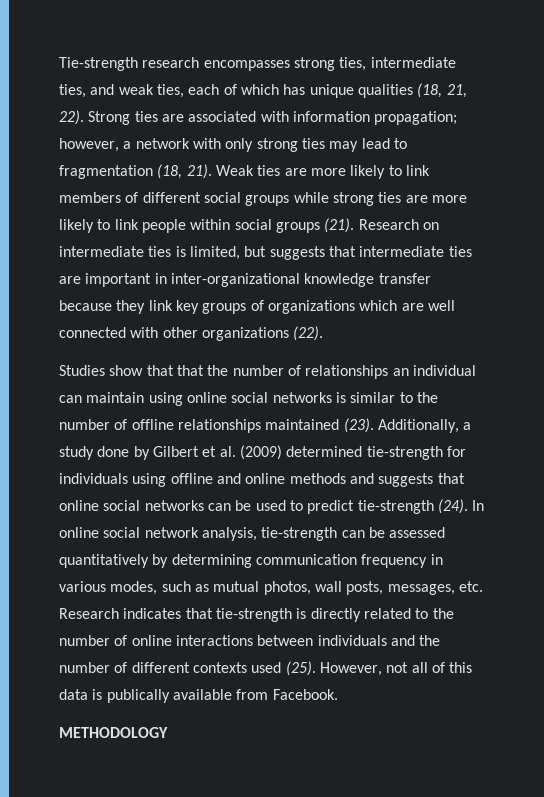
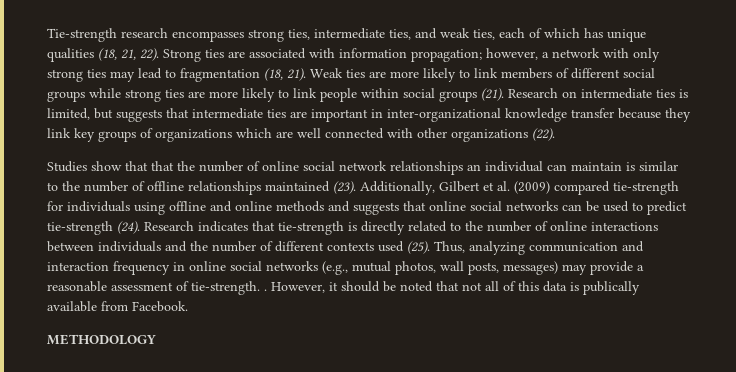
- Studies show that that the number of relationships an individual can maintain using online social networks is similar to the number of offline relationships maintained (23).
+ Studies show that that the number of online social network relationships an individual can maintain is similar to the number of offline relationships maintained (23).
- Additionally, a study done by Gilbert et al. (2009) determined tie-strength for individuals using offline and online methods and suggests that online social networks can be used to predict tie-strength (24).
+ Additionally, Gilbert et al. (2009) compared tie-strength for individuals using offline and online methods and suggests that online social networks can be used to predict tie-strength (24).
- In online social network analysis, tie-strength can be assessed quantitatively by determining communication frequency in various modes, such as mutual photos, wall posts, messages, etc. Research indicates that tie-strength is directly related to the number of online interactions between individuals and the number of different contexts used (25).
+ Research indicates that tie-strength is directly related to the number of online interactions between individuals and the number of different contexts used (25).
- However, not all of this data is publically available from Facebook.
+ Thus, analyzing communication and interaction frequency in online social networks (e.g., mutual photos, wall posts, messages) may provide a reasonable assessment of tie-strength. . However, it should be noted that not all of this data is publically available from Facebook.

